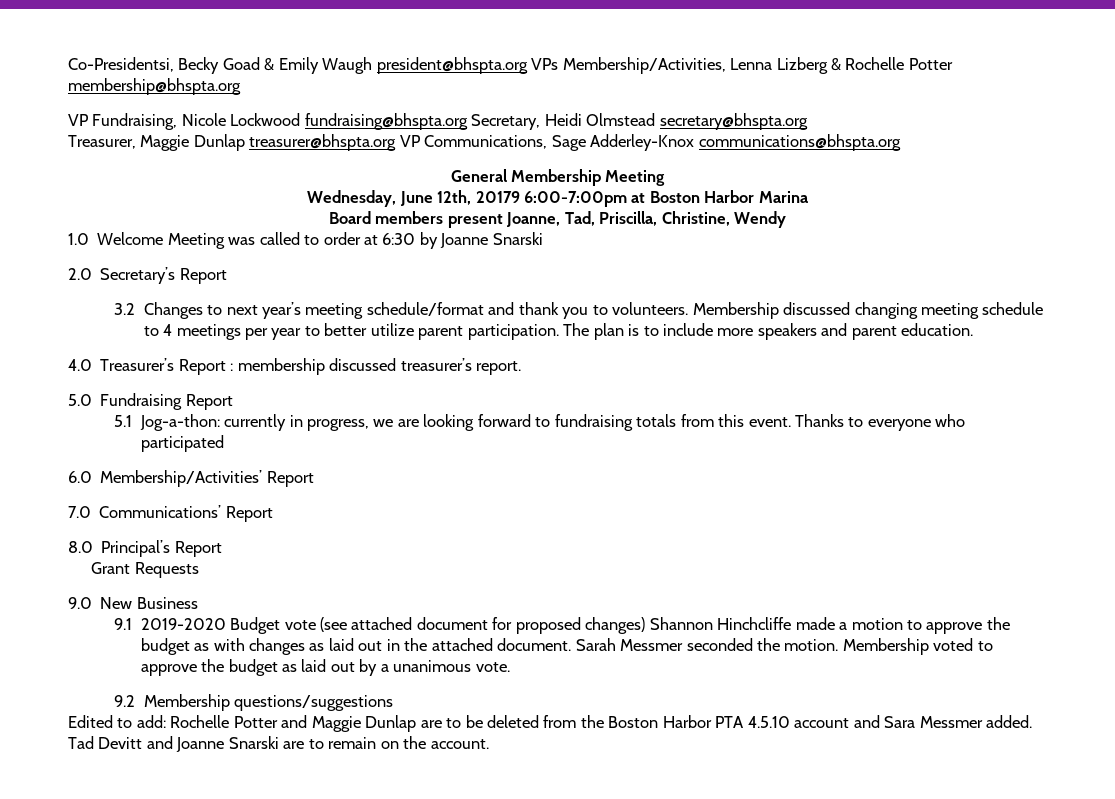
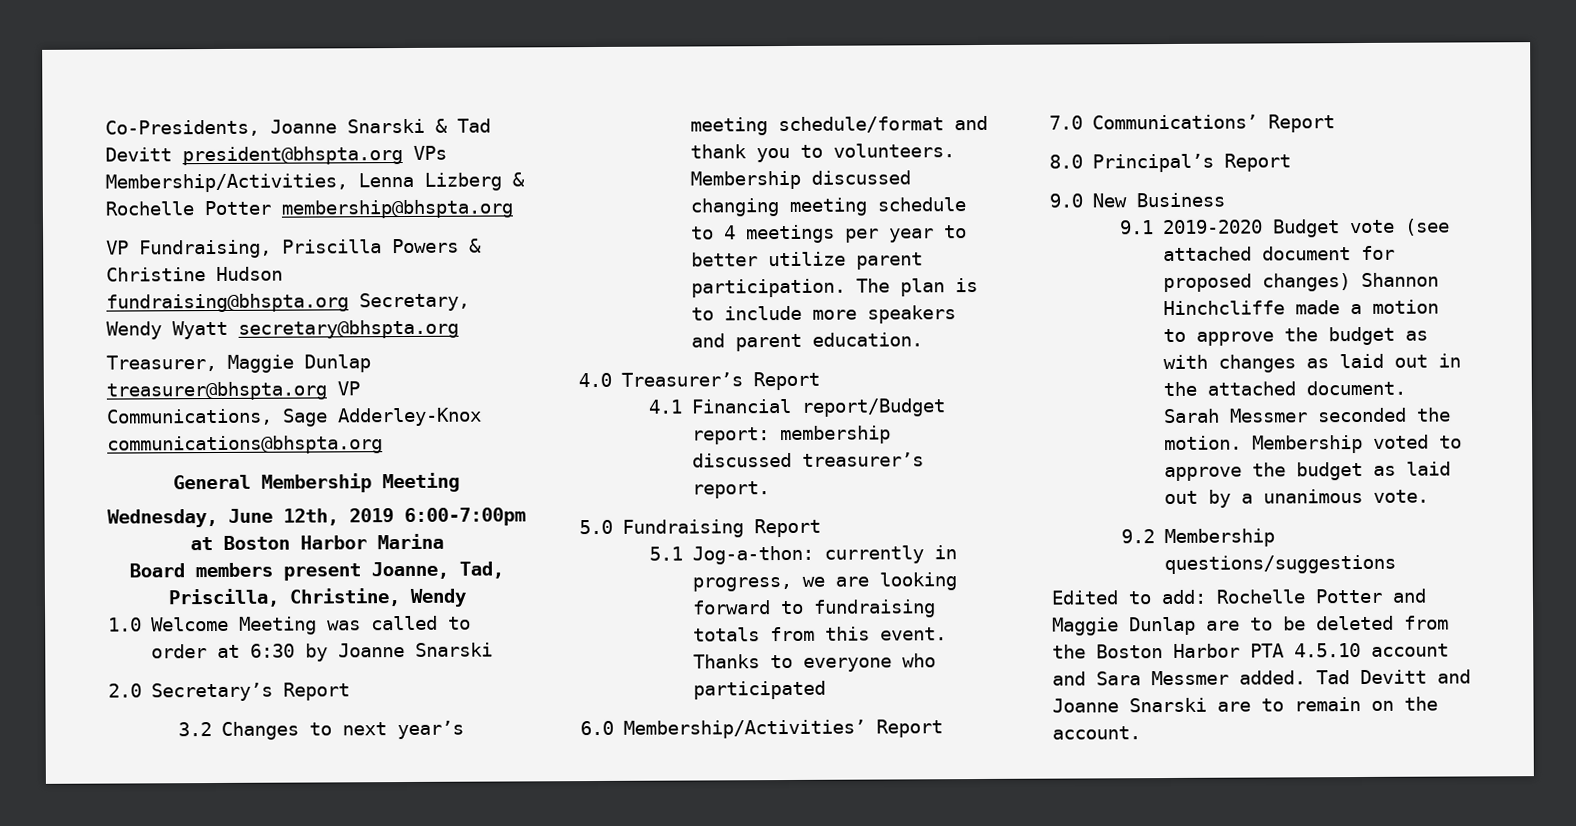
- Co-Presidentsi, Becky Goad & Emily Waugh president@bhspta.org VPs Membership/Activities, Lenna Lizberg & Rochelle Potter membership@bhspta.org
+ Co-Presidents, Joanne Snarski & Tad Devitt president@bhspta.org VPs Membership/Activities, Lenna Lizberg & Rochelle Potter membership@bhspta.org
- VP Fundraising, Nicole Lockwood fundraising@bhspta.org Secretary, Heidi Olmstead secretary@bhspta.org
+ VP Fundraising, Priscilla Powers & Christine Hudson fundraising@bhspta.org Secretary, Wendy Wyatt secretary@bhspta.org
- Wednesday, June 12th, 20179 6:00-7:00pm at Boston Harbor Marina
+ Wednesday, June 12th, 2019 6:00-7:00pm at Boston Harbor Marina
- 4.0 Treasurer’s Report : membership discussed treasurer’s report.
+ 4.0 Treasurer’s Report
+ 4.1 Financial report/Budget report: membership discussed treasurer’s report.
- Grant Requests

